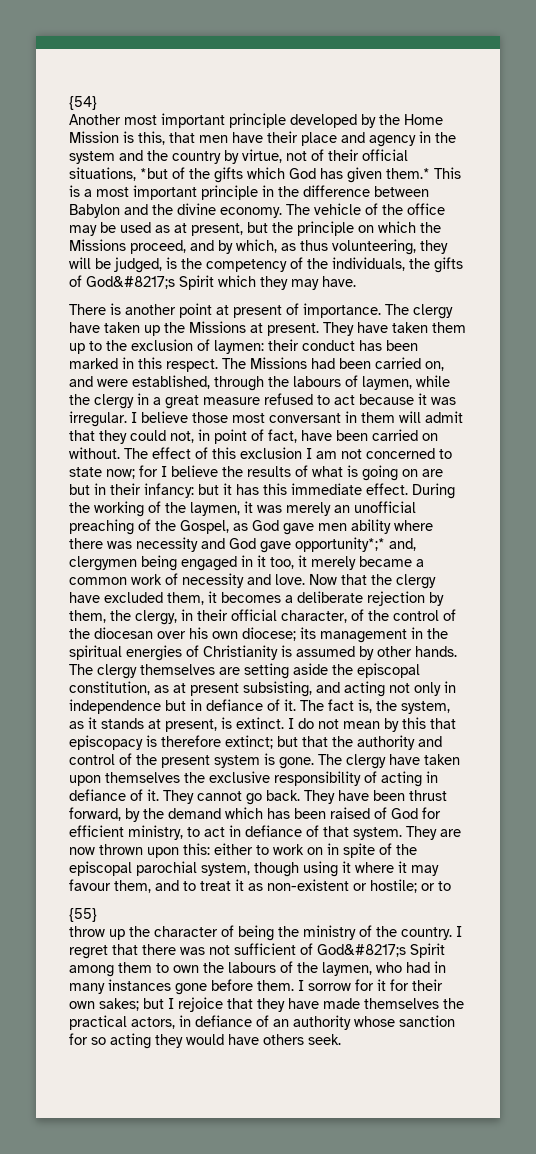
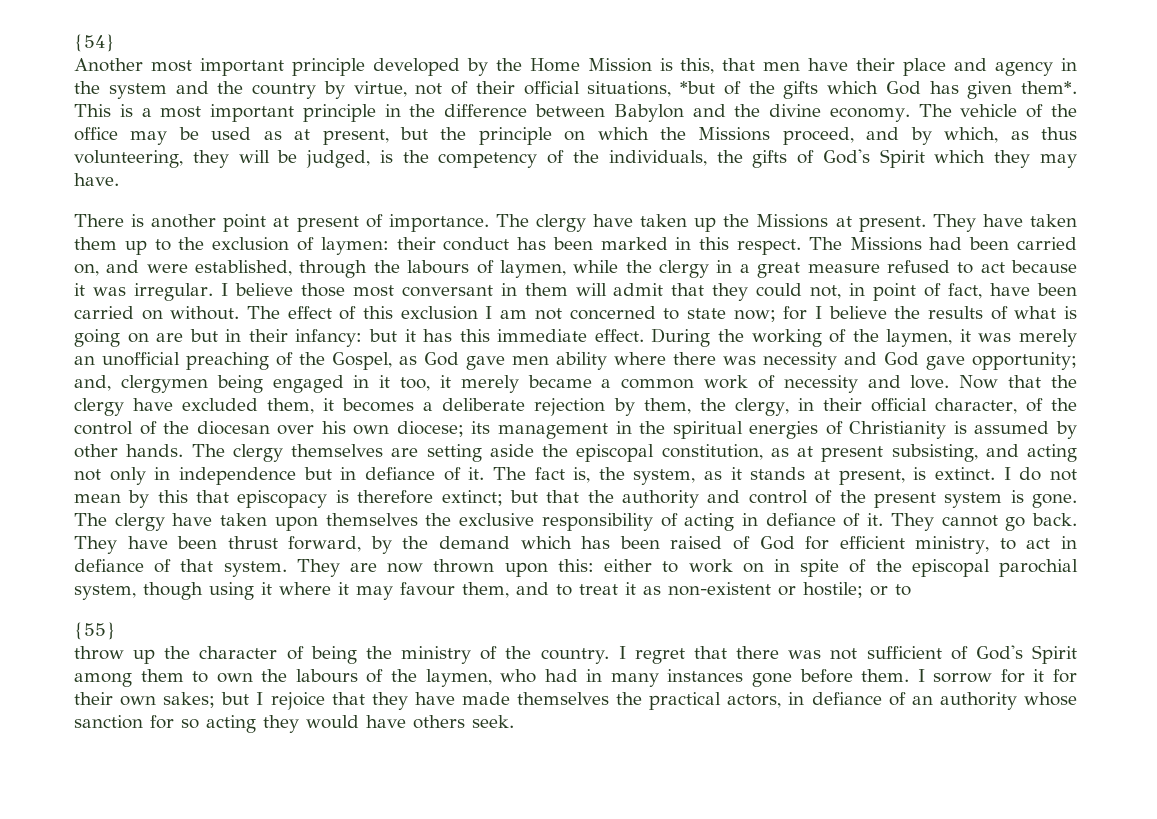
- Another most important principle developed by the Home Mission is this, that men have their place and agency in the system and the country by virtue, not of their official situations, *but of the gifts which God has given them.* This is a most important principle in the difference between Babylon and the divine economy.
+ Another most important principle developed by the Home Mission is this, that men have their place and agency in the system and the country by virtue, not of their official situations, *but of the gifts which God has given them*. This is a most important principle in the difference between Babylon and the divine economy.
- The vehicle of the office may be used as at present, but the principle on which the Missions proceed, and by which, as thus volunteering, they will be judged, is the competency of the individuals, the gifts of God&#8217;s Spirit which they may have.
+ The vehicle of the office may be used as at present, but the principle on which the Missions proceed, and by which, as thus volunteering, they will be judged, is the competency of the individuals, the gifts of God's Spirit which they may have.
- During the working of the laymen, it was merely an unofficial preaching of the Gospel, as God gave men ability where there was necessity and God gave opportunity*;* and, clergymen being engaged in it too, it merely became a common work of necessity and love.
+ During the working of the laymen, it was merely an unofficial preaching of the Gospel, as God gave men ability where there was necessity and God gave opportunity; and, clergymen being engaged in it too, it merely became a common work of necessity and love.
- I regret that there was not sufficient of God&#8217;s Spirit among them to own the labours of the laymen, who had in many instances gone before them.
+ I regret that there was not sufficient of God's Spirit among them to own the labours of the laymen, who had in many instances gone before them.

